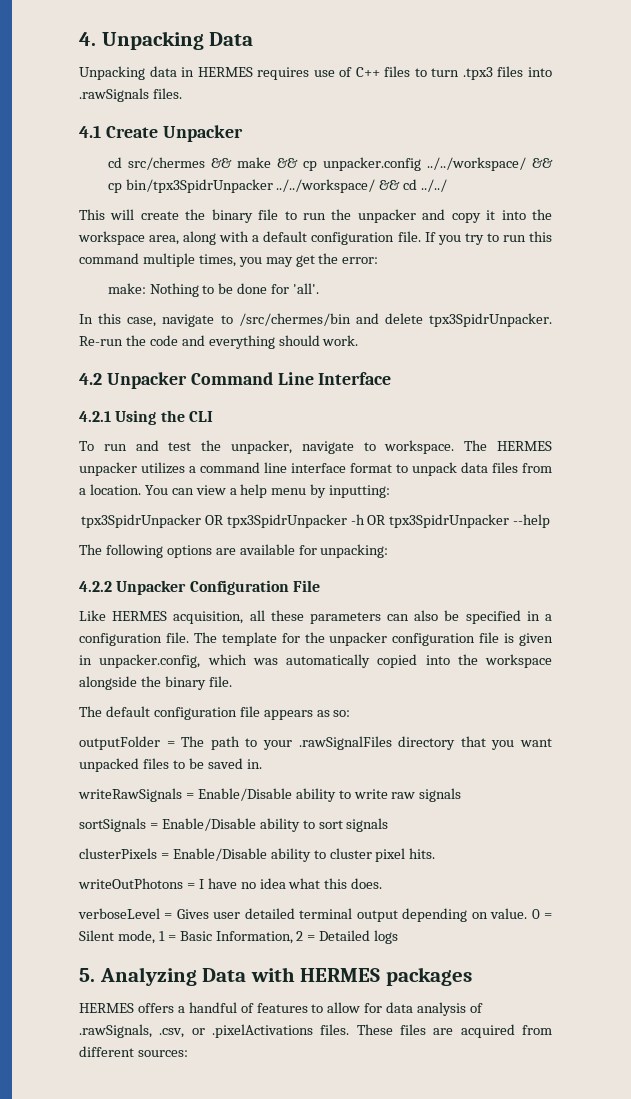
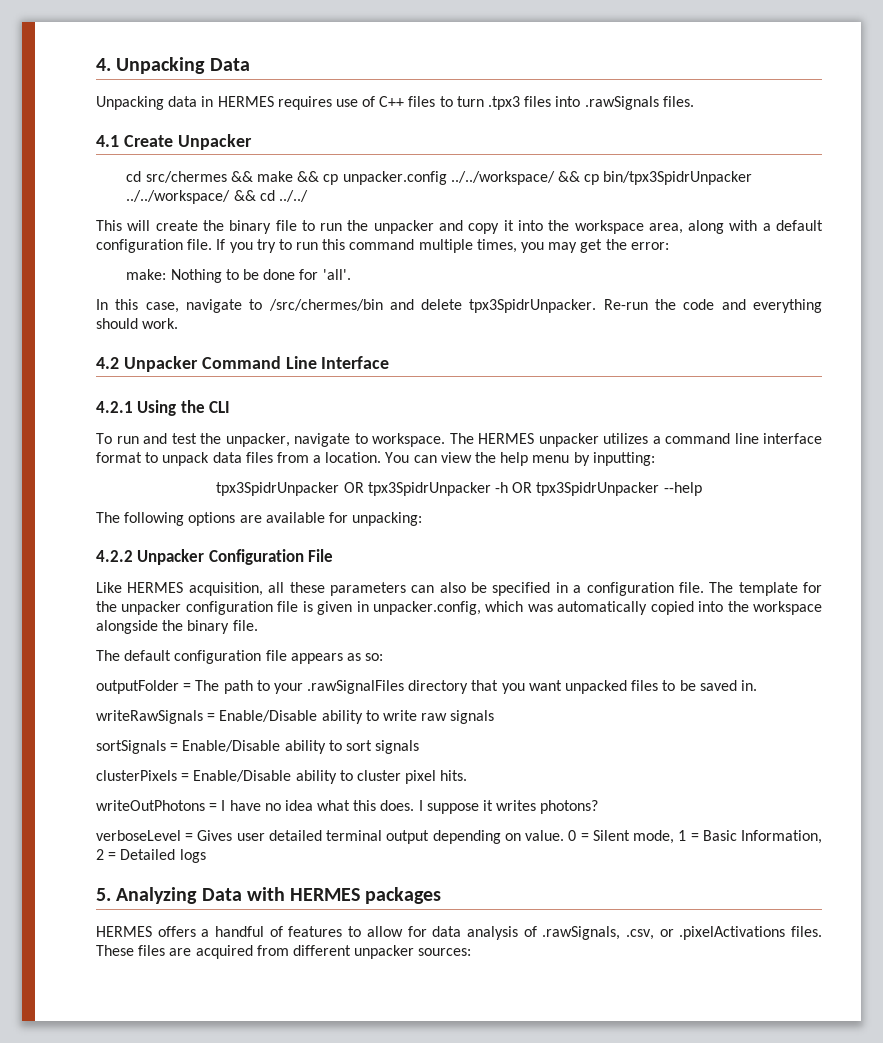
- You can view a help menu by inputting:
+ You can view the help menu by inputting:
+ I suppose it writes photons?
- These files are acquired from different sources:
+ These files are acquired from different unpacker sources:

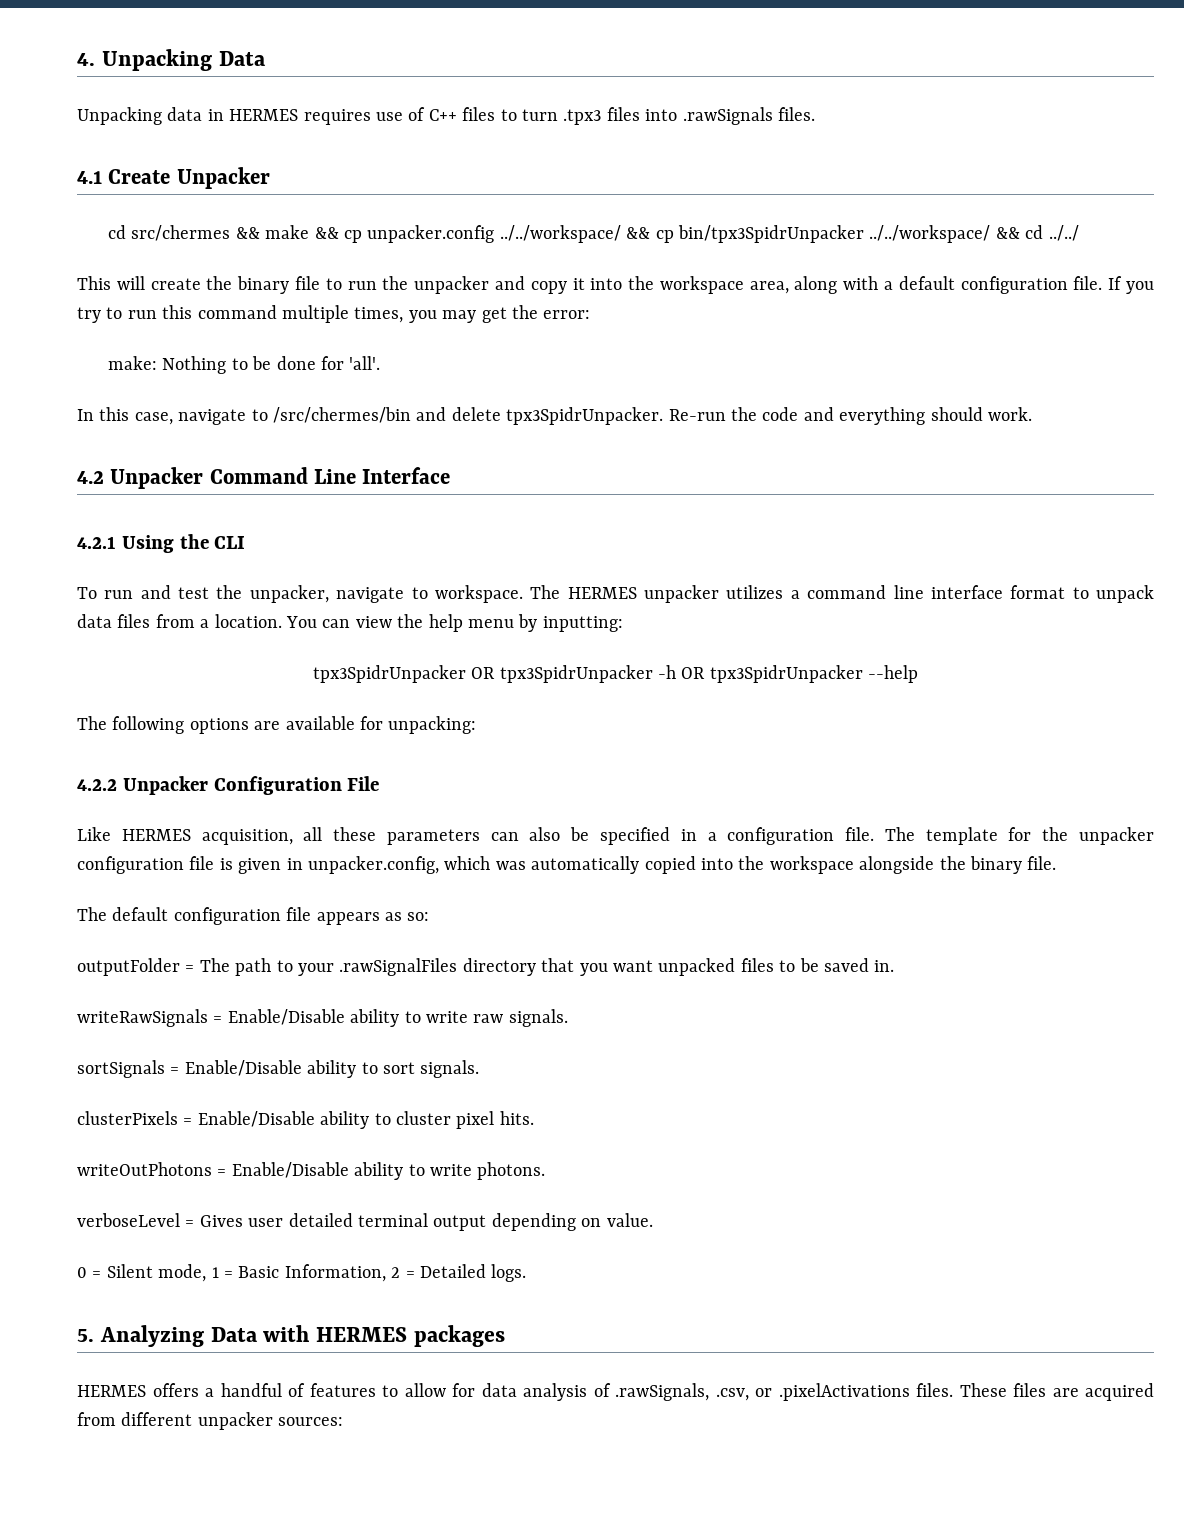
- writeRawSignals = Enable/Disable ability to write raw signals
+ writeRawSignals = Enable/Disable ability to write raw signals.
- sortSignals = Enable/Disable ability to sort signals
+ sortSignals = Enable/Disable ability to sort signals.
- writeOutPhotons = I have no idea what this does. I suppose it writes photons?
+ writeOutPhotons = Enable/Disable ability to write photons.
- verboseLevel = Gives user detailed terminal output depending on value. 0 = Silent mode, 1 = Basic Information, 2 = Detailed logs
+ verboseLevel = Gives user detailed terminal output depending on value.
+ 0 = Silent mode, 1 = Basic Information, 2 = Detailed logs.

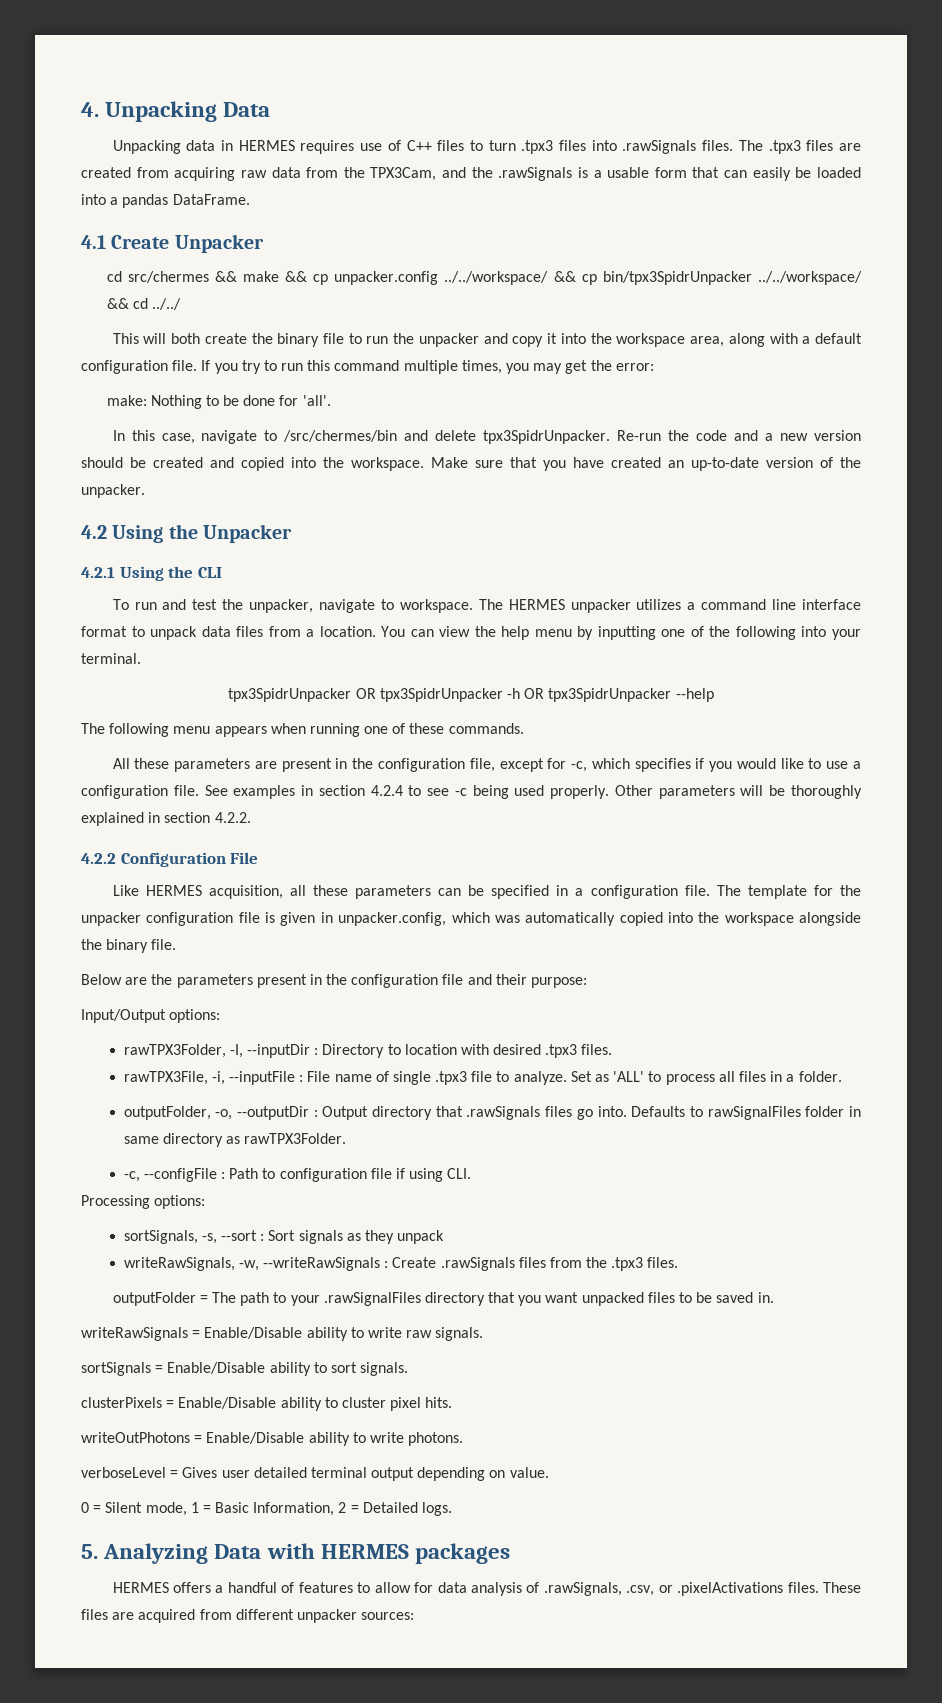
+ The .tpx3 files are created from acquiring raw data from the TPX3Cam, and the .rawSignals is a usable form that can easily be loaded into a pandas DataFrame.
- This will create the binary file to run the unpacker and copy it into the workspace area, along with a default configuration file.
+ This will both create the binary file to run the unpacker and copy it into the workspace area, along with a default configuration file.
- Re-run the code and everything should work.
+ Re-run the code and a new version should be created and copied into the workspace. Make sure that you have created an up-to-date version of the unpacker.
- 4.2 Unpacker Command Line Interface
+ 4.2 Using the Unpacker
- You can view the help menu by inputting:
+ You can view the help menu by inputting one of the following into your terminal.
- The following options are available for unpacking:
+ The following menu appears when running one of these commands.
+ All these parameters are present in the configuration file, except for -c, which specifies if you would like to use a configuration file. See examples in section 4.2.4 to see -c being used properly. Other parameters will be thoroughly explained in section 4.2.2.
- 4.2.2 Unpacker Configuration File
+ 4.2.2 Configuration File
- Like HERMES acquisition, all these parameters can also be specified in a configuration file.
+ Like HERMES acquisition, all these parameters can be specified in a configuration file.
- The default configuration file appears as so:
+ Below are the parameters present in the configuration file and their purpose:
+ Input/Output options:
+ rawTPX3Folder, -I, --inputDir : Directory to location with desired .tpx3 files.
+ rawTPX3File, -i, --inputFile : File name of single .tpx3 file to analyze. Set as 'ALL' to process all files in a folder.
+ outputFolder, -o, --outputDir : Output directory that .rawSignals files go into. Defaults to rawSignalFiles folder in same directory as rawTPX3Folder.
+ -c, --configFile : Path to configuration file if using CLI.
+ Processing options:
+ sortSignals, -s, --sort : Sort signals as they unpack
+ writeRawSignals, -w, --writeRawSignals : Create .rawSignals files from the .tpx3 files.

